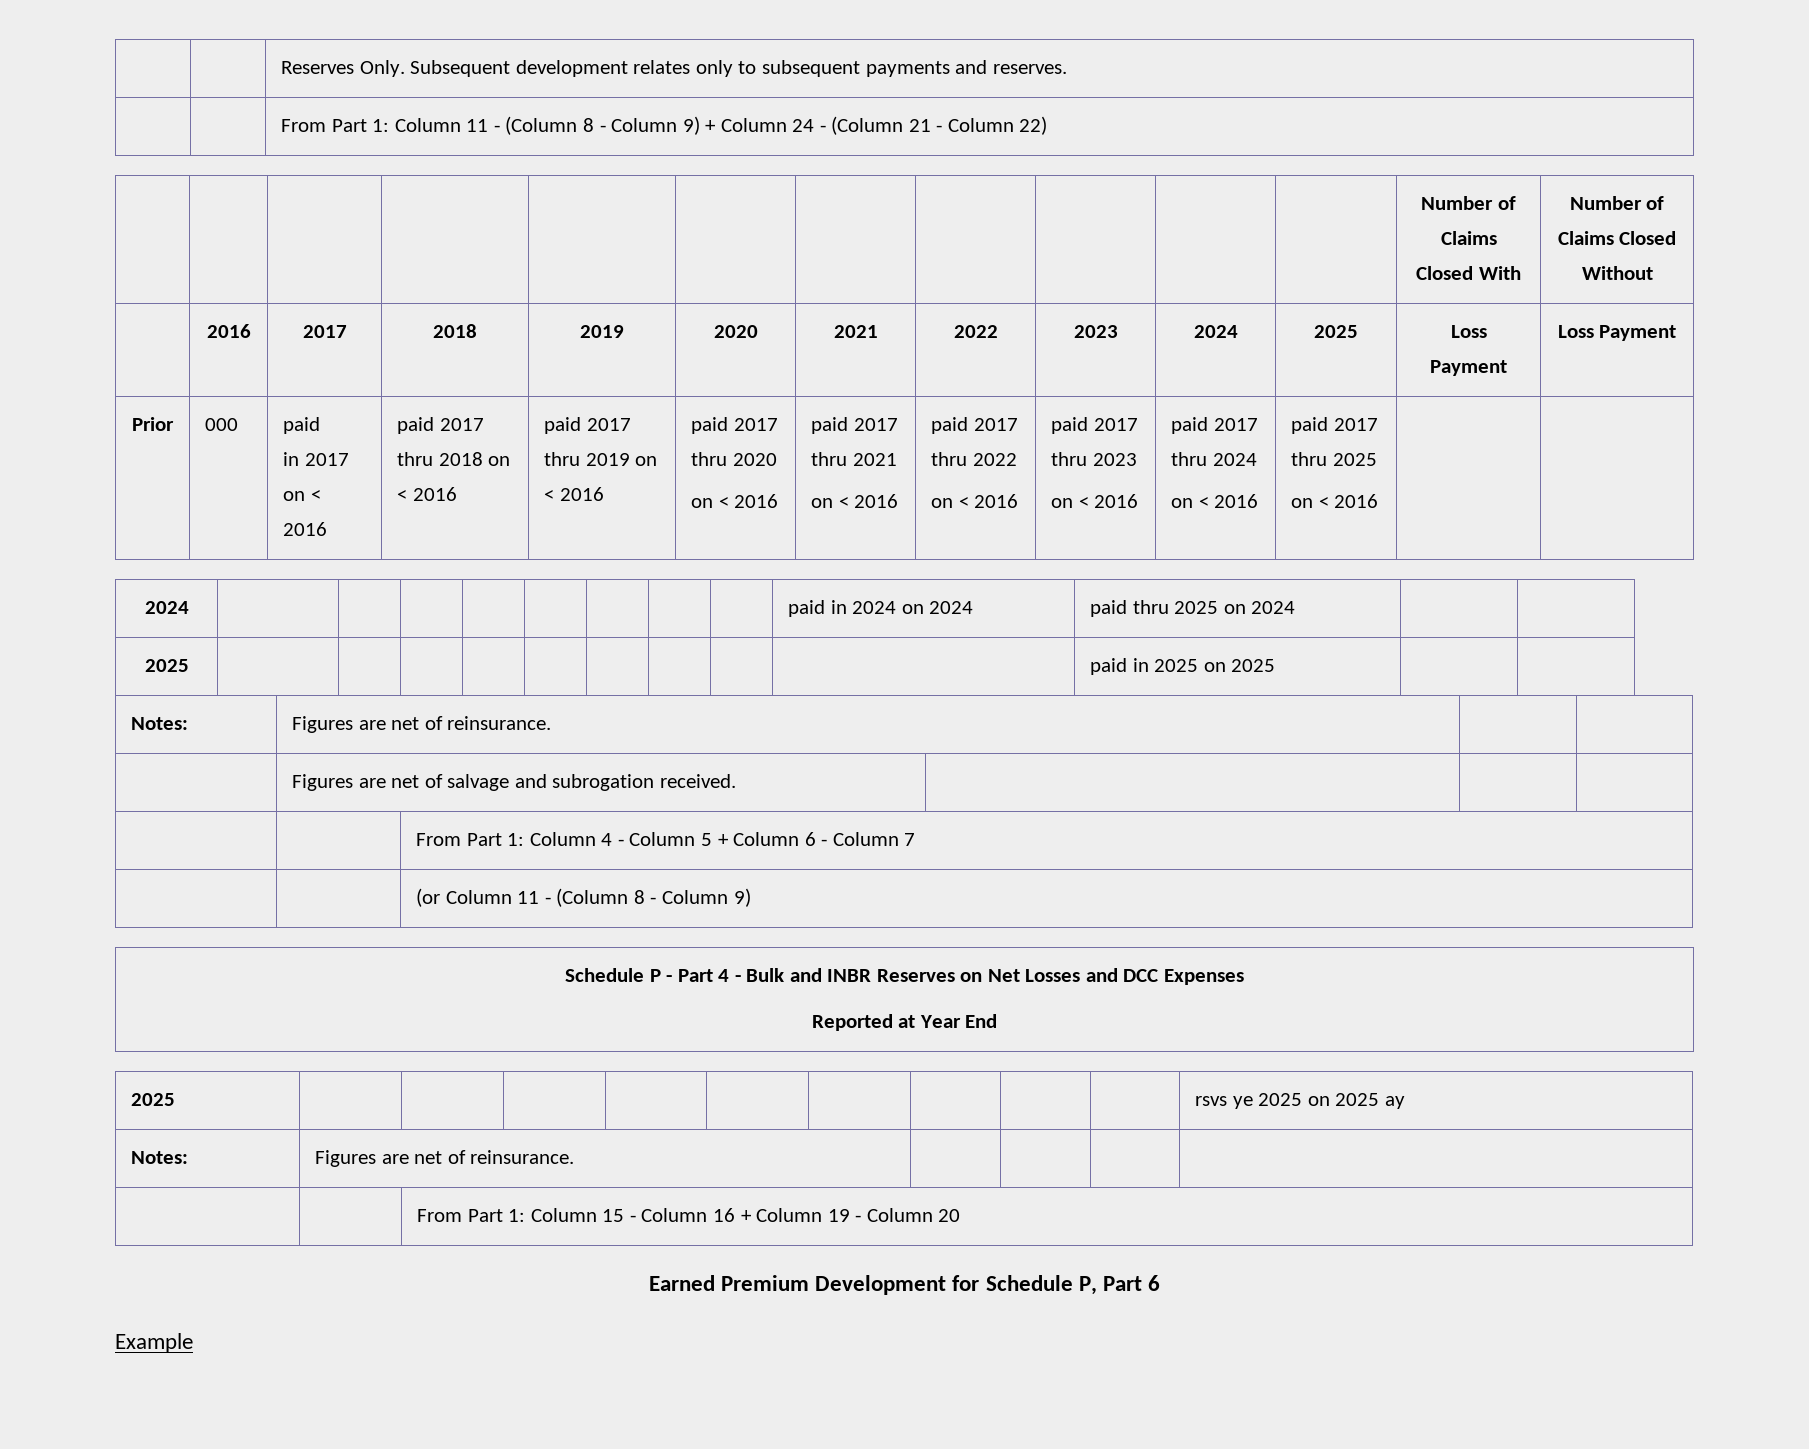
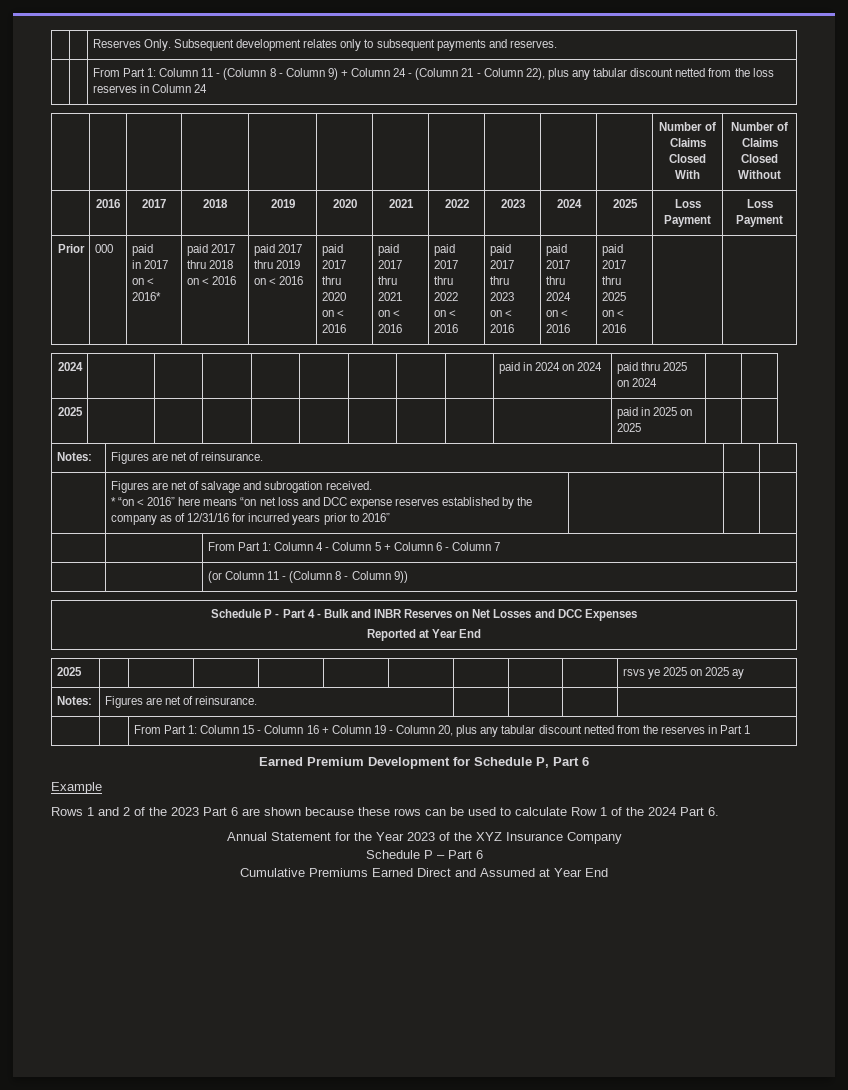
- | | From Part 1: Column 11 - (Column 8 - Column 9) + Column 24 - (Column 21 - Column 22)
+ | | From Part 1: Column 11 - (Column 8 - Column 9) + Column 24 - (Column 21 - Column 22), plus any tabular discount netted from the loss reserves in Column 24
- in 2017 on < 2016
+ in 2017 on < 2016*
- | Figures are net of salvage and subrogation received. | | |
+ | Figures are net of salvage and subrogation received.
+ * “on < 2016” here means “on net loss and DCC expense reserves established by the company as of 12/31/16 for incurred years prior to 2016” | | |
- | | (or Column 11 - (Column 8 - Column 9)
+ | | (or Column 11 - (Column 8 - Column 9))
- | | From Part 1: Column 15 - Column 16 + Column 19 - Column 20
+ | | From Part 1: Column 15 - Column 16 + Column 19 - Column 20, plus any tabular discount netted from the reserves in Part 1
+ Rows 1 and 2 of the 2023 Part 6 are shown because these rows can be used to calculate Row 1 of the 2024 Part 6.
+ Annual Statement for the Year 2023 of the XYZ Insurance Company
+ Schedule P – Part 6
+ Cumulative Premiums Earned Direct and Assumed at Year End

